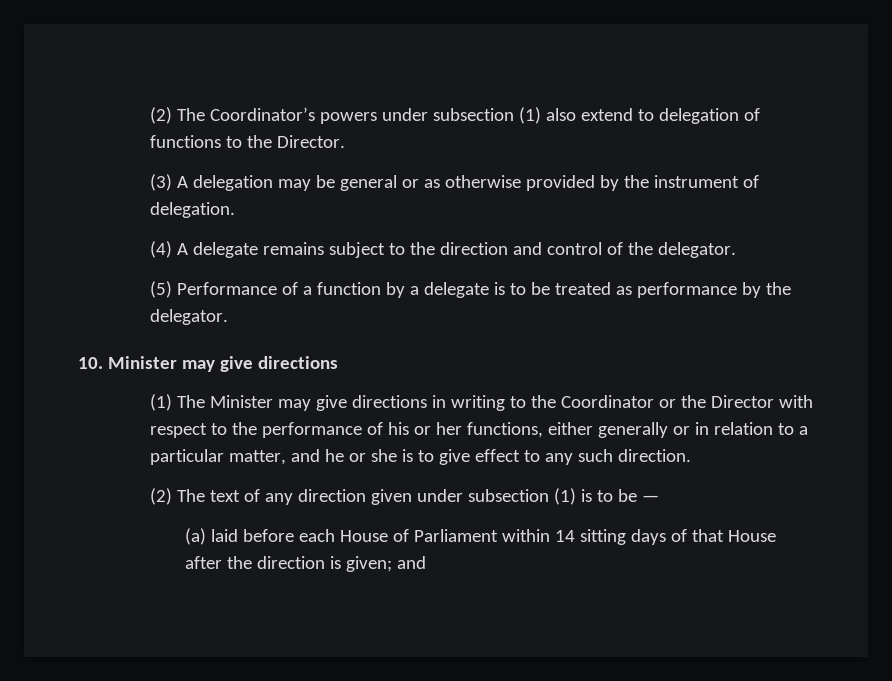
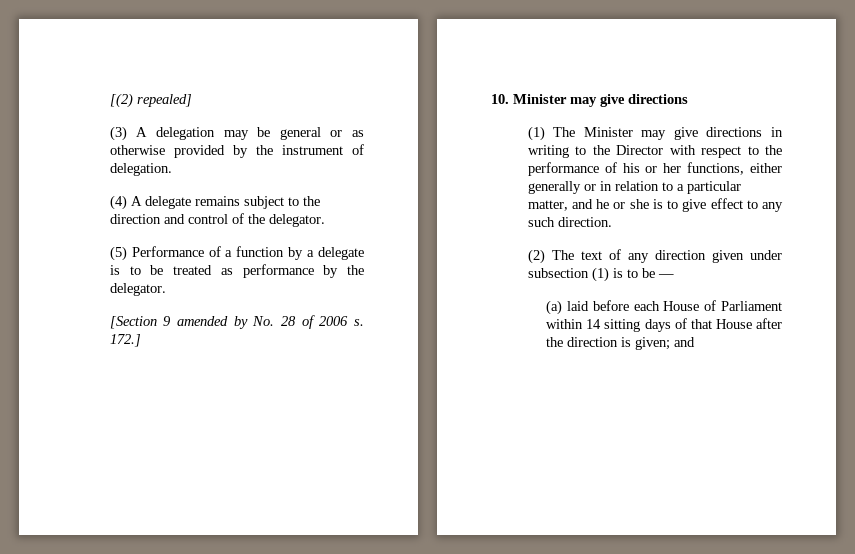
- (2) The Coordinator’s powers under subsection (1) also extend to delegation of functions to the Director.
+ [(2) repealed]
+ [Section 9 amended by No. 28 of 2006 s. 172.]
- (1) The Minister may give directions in writing to the Coordinator or the Director with respect to the performance of his or her functions, either generally or in relation to a particular matter, and he or she is to give effect to any such direction.
+ (1) The Minister may give directions in writing to the Director with respect to the performance of his or her functions, either generally or in relation to a particular matter, and he or she is to give effect to any such direction.

